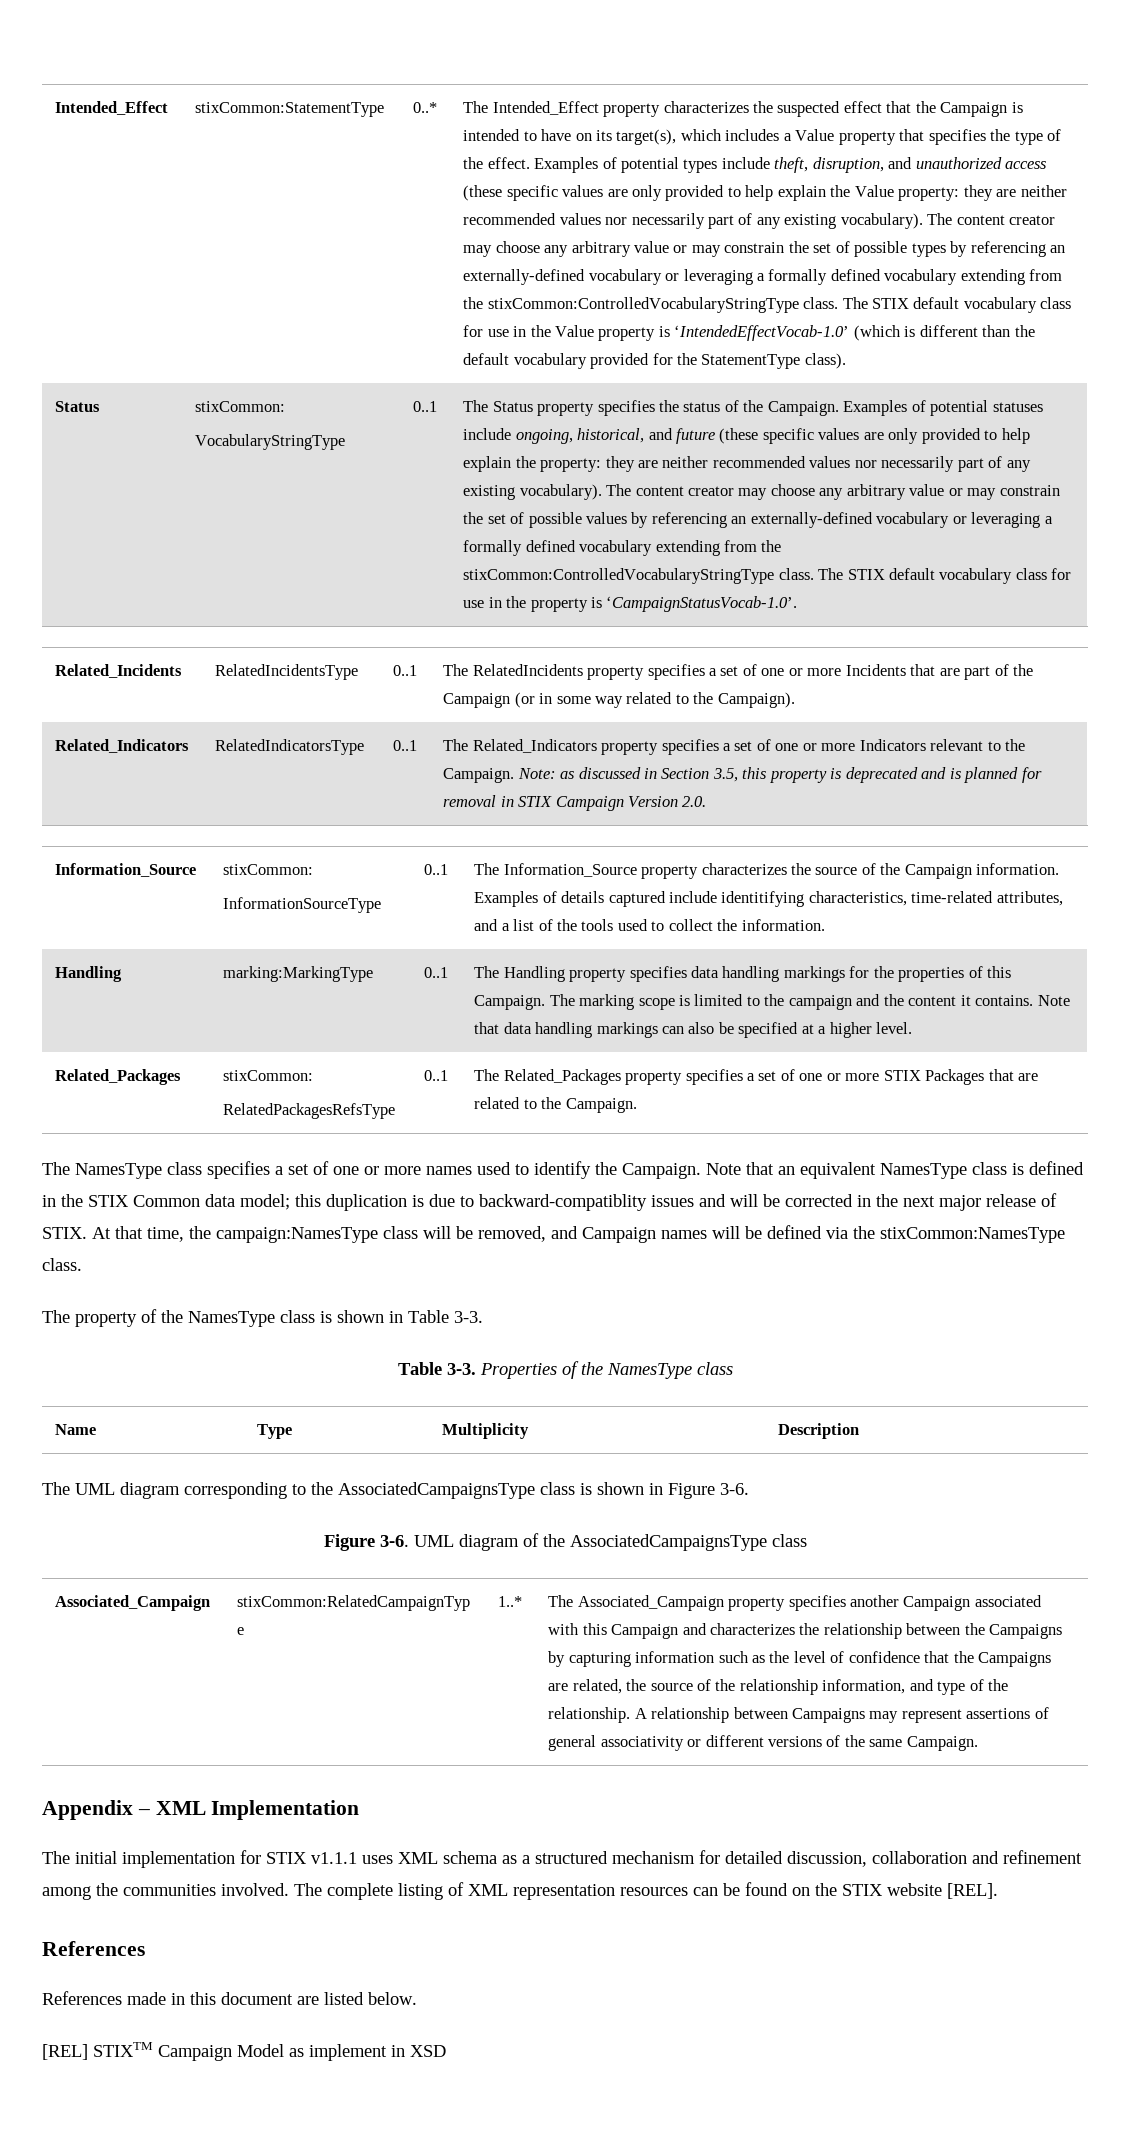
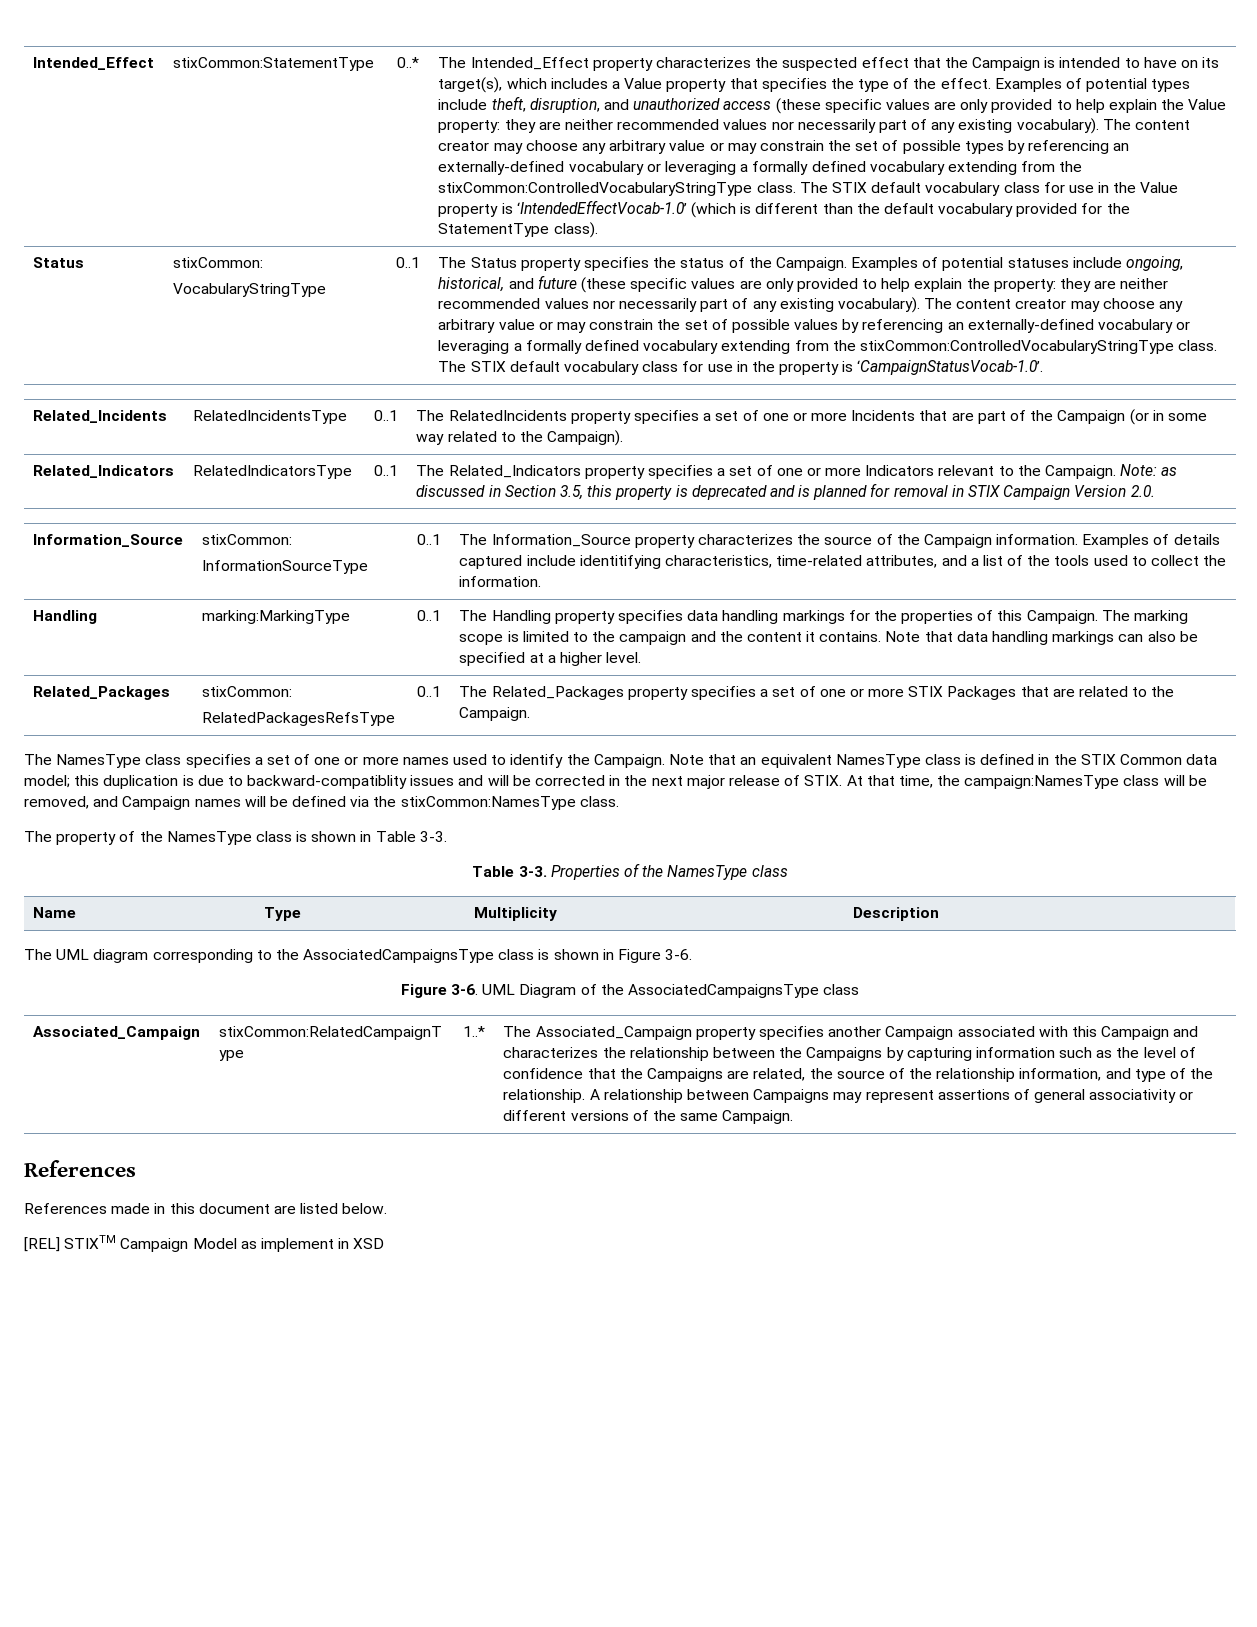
- UML diagram of the AssociatedCampaignsType class
+ UML Diagram of the AssociatedCampaignsType class
- Appendix – XML Implementation
- The initial implementation for STIX v1.1.1 uses XML schema as a structured mechanism for detailed discussion, collaboration and refinement among the communities involved. The complete listing of XML representation resources can be found on the STIX website [REL].

